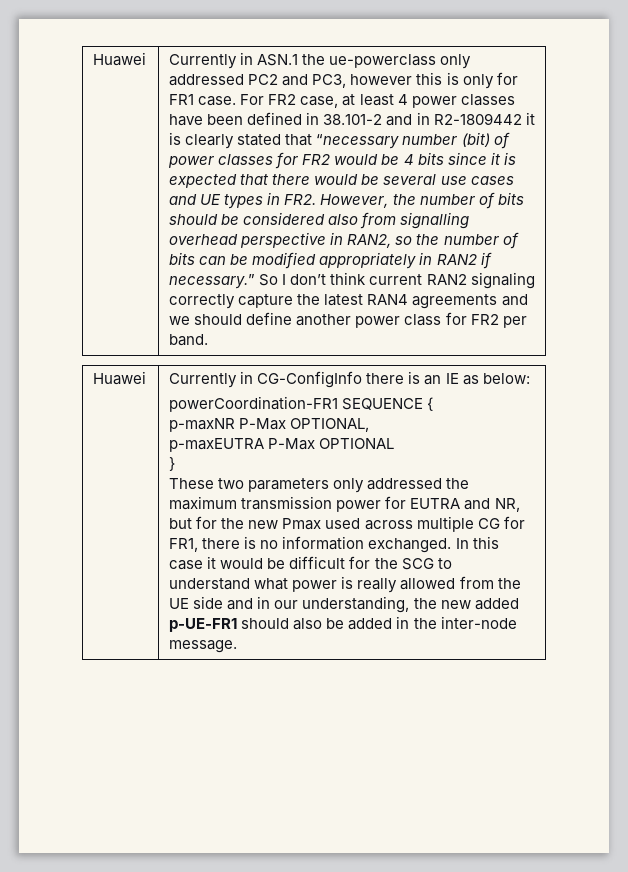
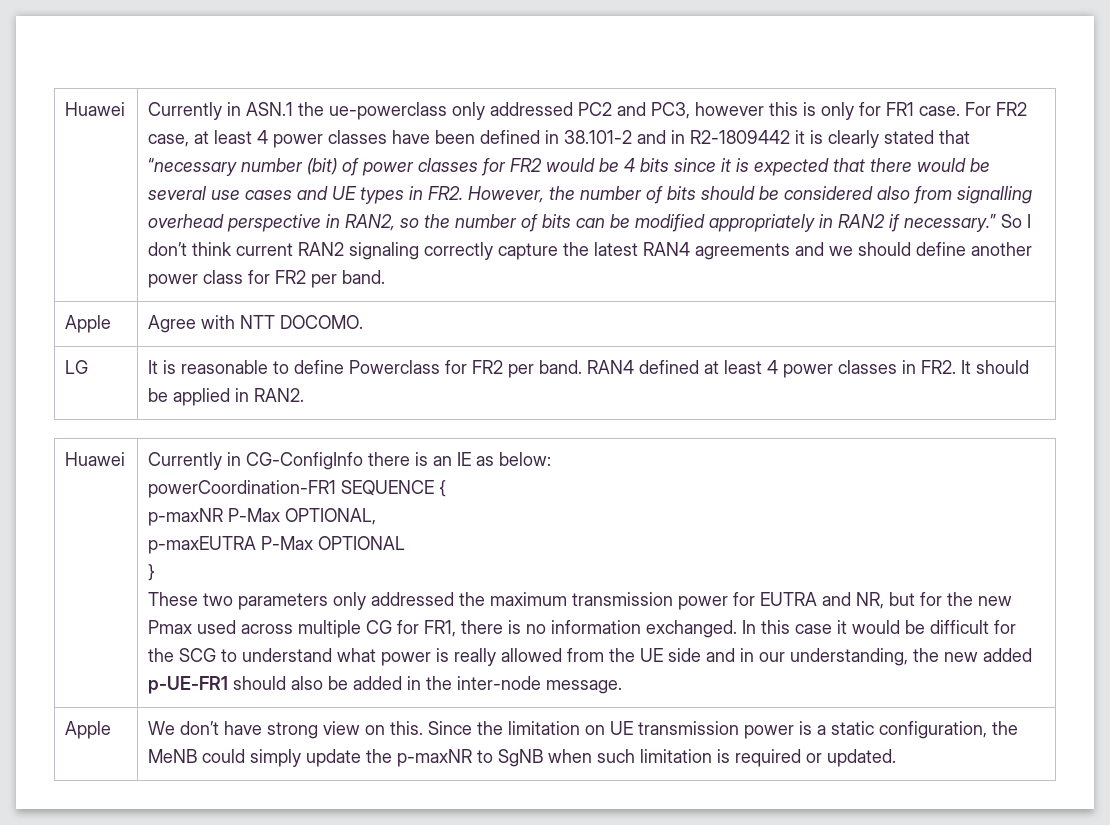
+ Apple | Agree with NTT DOCOMO.
+ LG | It is reasonable to define Powerclass for FR2 per band. RAN4 defined at least 4 power classes in FR2. It should be applied in RAN2.
+ Apple | We don’t have strong view on this. Since the limitation on UE transmission power is a static configuration, the MeNB could simply update the p-maxNR to SgNB when such limitation is required or updated.

